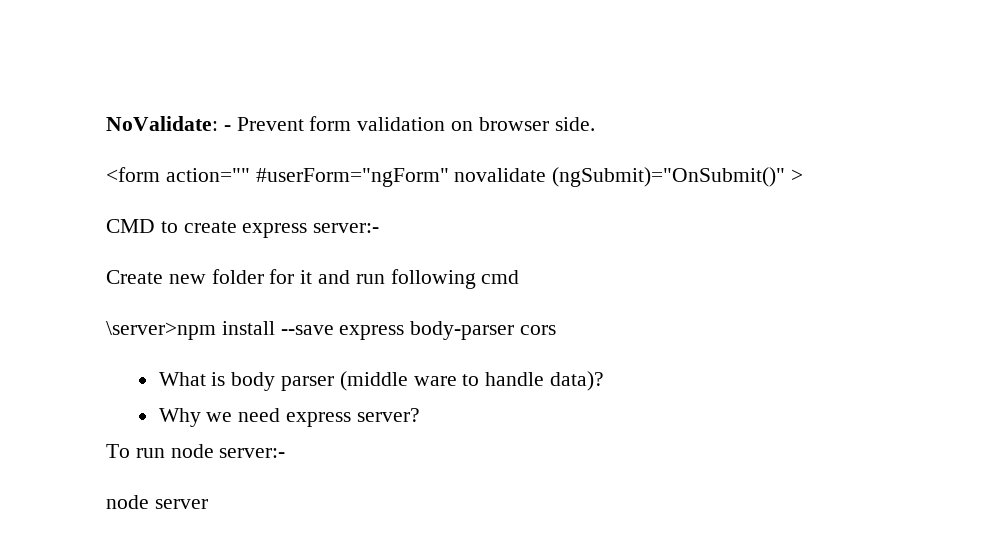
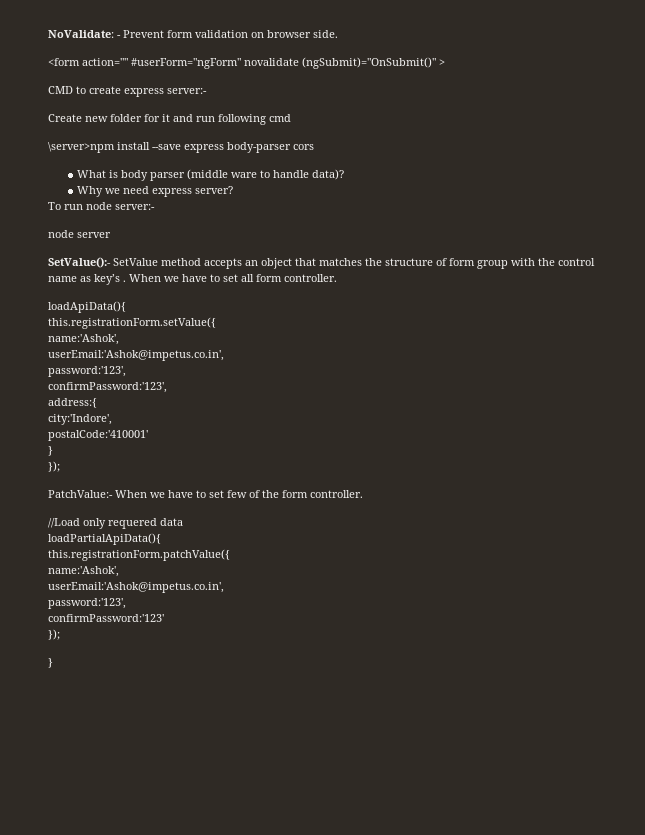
+ SetValue():- SetValue method accepts an object that matches the structure of form group with the control name as key’s . When we have to set all form controller.
+ loadApiData(){
+ this.registrationForm.setValue({
+ name:'Ashok',
+ userEmail:'Ashok@impetus.co.in',
+ password:'123',
+ confirmPassword:'123',
+ address:{
+ city:'Indore',
+ postalCode:'410001'
+ }
+ });
+ PatchValue:- When we have to set few of the form controller.
+ //Load only requered data
+ loadPartialApiData(){
+ this.registrationForm.patchValue({
+ name:'Ashok',
+ userEmail:'Ashok@impetus.co.in',
+ password:'123',
+ confirmPassword:'123'
+ });
+ }

